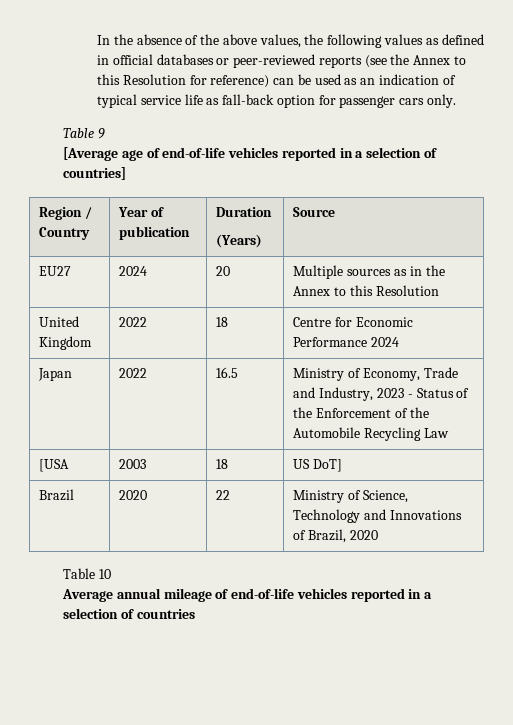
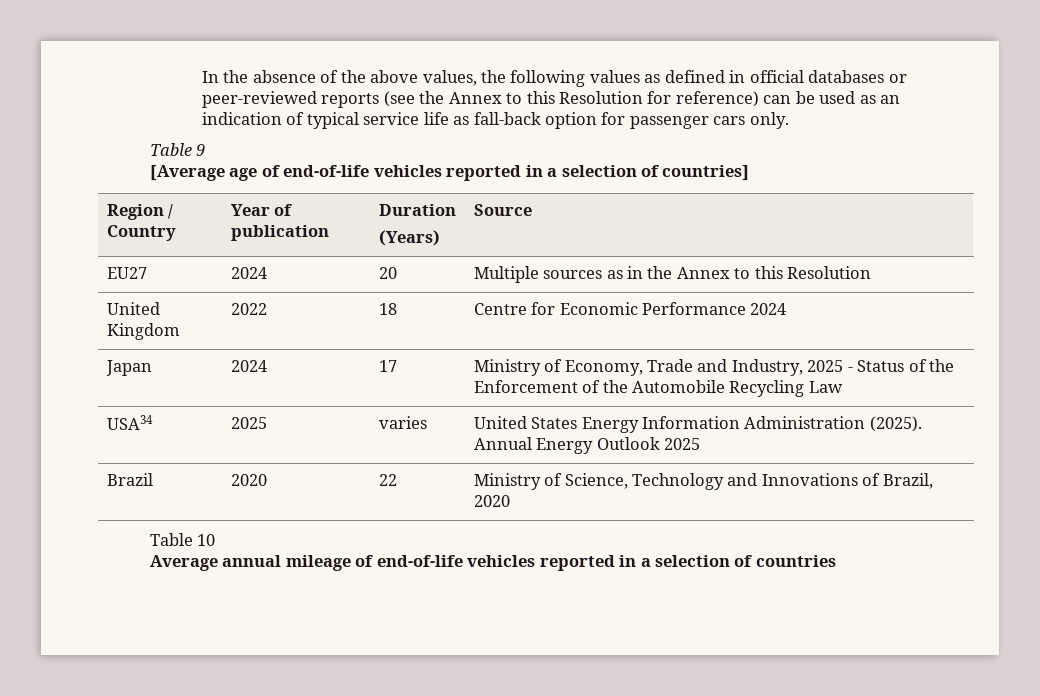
- Japan | 2022 | 16.5 | Ministry of Economy, Trade and Industry, 2023 - Status of the Enforcement of the Automobile Recycling Law
+ Japan | 2024 | 17 | Ministry of Economy, Trade and Industry, 2025 - Status of the Enforcement of the Automobile Recycling Law
- [USA | 2003 | 18 | US DoT]
+ USA34 | 2025 | varies | United States Energy Information Administration (2025). Annual Energy Outlook 2025

